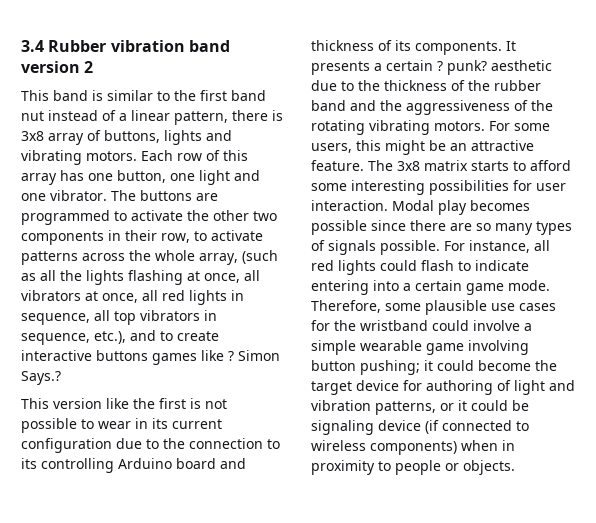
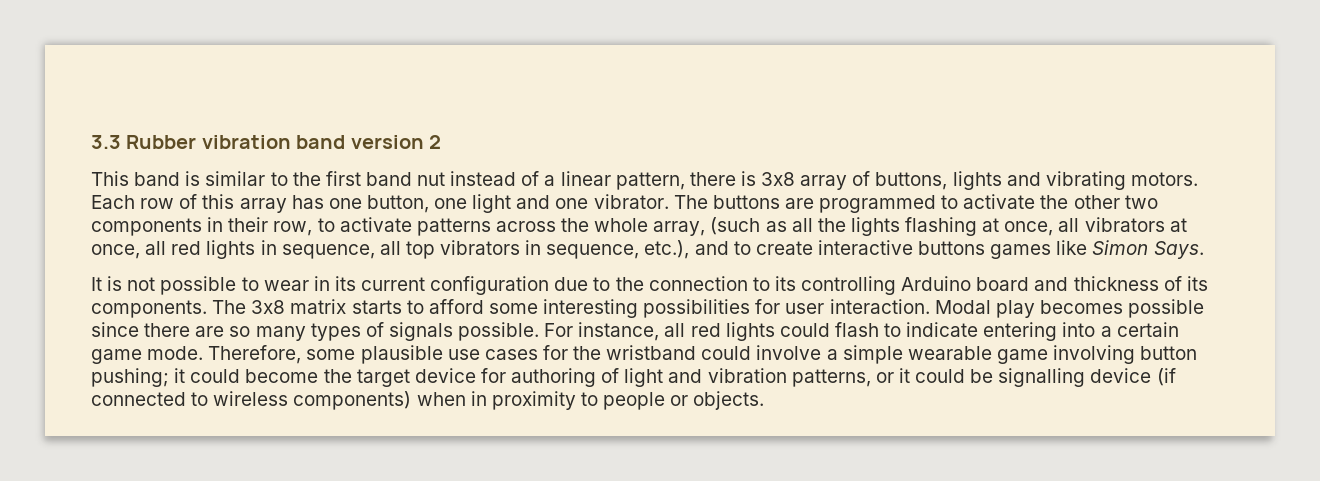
- 3.4 Rubber vibration band version 2
+ 3.3 Rubber vibration band version 2
- The buttons are programmed to activate the other two components in their row, to activate patterns across the whole array, (such as all the lights flashing at once, all vibrators at once, all red lights in sequence, all top vibrators in sequence, etc.), and to create interactive buttons games like ? Simon Says.?
- This version like the first is not possible to wear in its current configuration due to the connection to its controlling Arduino board and thickness of its components.
+ The buttons are programmed to activate the other two components in their row, to activate patterns across the whole array, (such as all the lights flashing at once, all vibrators at once, all red lights in sequence, all top vibrators in sequence, etc.), and to create interactive buttons games like Simon Says.
+ It is not possible to wear in its current configuration due to the connection to its controlling Arduino board and thickness of its components.
- It presents a certain ? punk? aesthetic due to the thickness of the rubber band and the aggressiveness of the rotating vibrating motors. For some users, this might be an attractive feature.
- Therefore, some plausible use cases for the wristband could involve a simple wearable game involving button pushing; it could become the target device for authoring of light and vibration patterns, or it could be signaling device (if connected to wireless components) when in proximity to people or objects.
+ Therefore, some plausible use cases for the wristband could involve a simple wearable game involving button pushing; it could become the target device for authoring of light and vibration patterns, or it could be signalling device (if connected to wireless components) when in proximity to people or objects.

